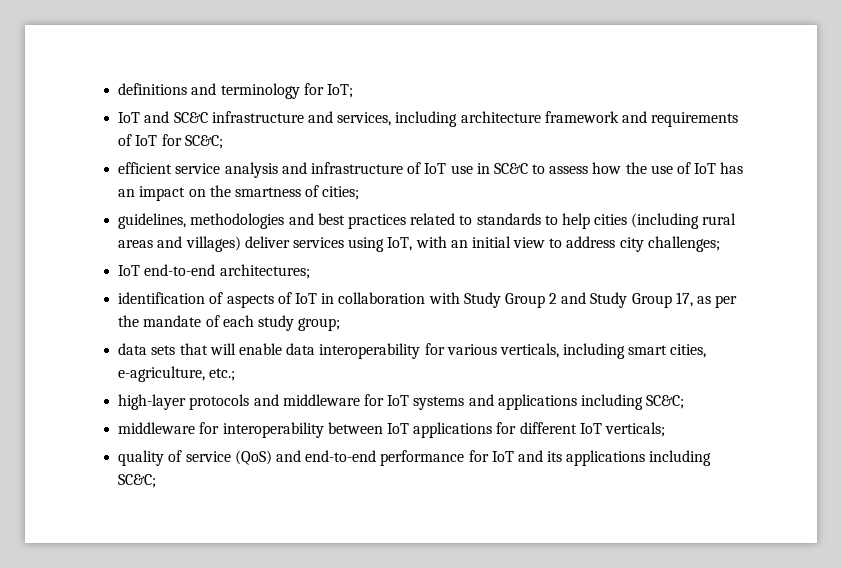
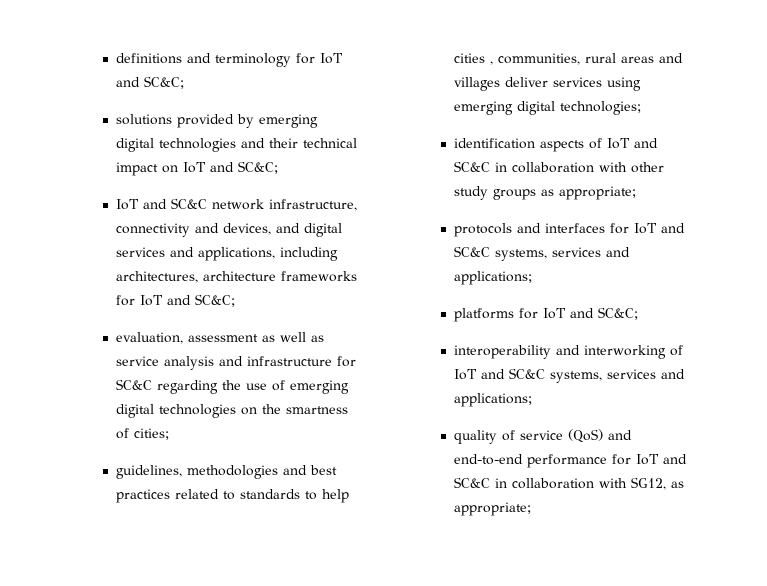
- definitions and terminology for IoT;
- IoT and SC&C infrastructure and services, including architecture framework and requirements of IoT for SC&C;
- efficient service analysis and infrastructure of IoT use in SC&C to assess how the use of IoT has an impact on the smartness of cities;
+ definitions and terminology for IoT and SC&C;
+ solutions provided by emerging digital technologies and their technical impact on IoT and SC&C;
+ IoT and SC&C network infrastructure, connectivity and devices, and digital services and applications, including architectures, architecture frameworks for IoT and SC&C;
+ evaluation, assessment as well as service analysis and infrastructure for SC&C regarding the use of emerging digital technologies on the smartness of cities;
- guidelines, methodologies and best practices related to standards to help cities (including rural areas and villages) deliver services using IoT, with an initial view to address city challenges;
- IoT end-to-end architectures;
+ guidelines, methodologies and best practices related to standards to help cities , communities, rural areas and villages deliver services using emerging digital technologies;
- identification of aspects of IoT in collaboration with Study Group 2 and Study Group 17, as per the mandate of each study group;
- data sets that will enable data interoperability for various verticals, including smart cities, e-agriculture, etc.;
- high-layer protocols and middleware for IoT systems and applications including SC&C;
- middleware for interoperability between IoT applications for different IoT verticals;
+ identification aspects of IoT and SC&C in collaboration with other study groups as appropriate;
+ protocols and interfaces for IoT and SC&C systems, services and applications;
+ platforms for IoT and SC&C;
+ interoperability and interworking of IoT and SC&C systems, services and applications;
- quality of service (QoS) and end-to-end performance for IoT and its applications including SC&C;
+ quality of service (QoS) and end-to-end performance for IoT and SC&C in collaboration with SG12, as appropriate;

